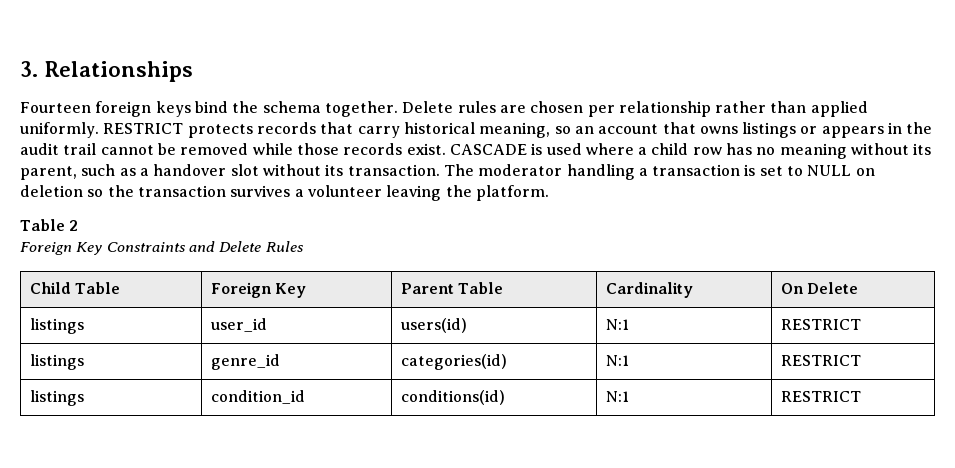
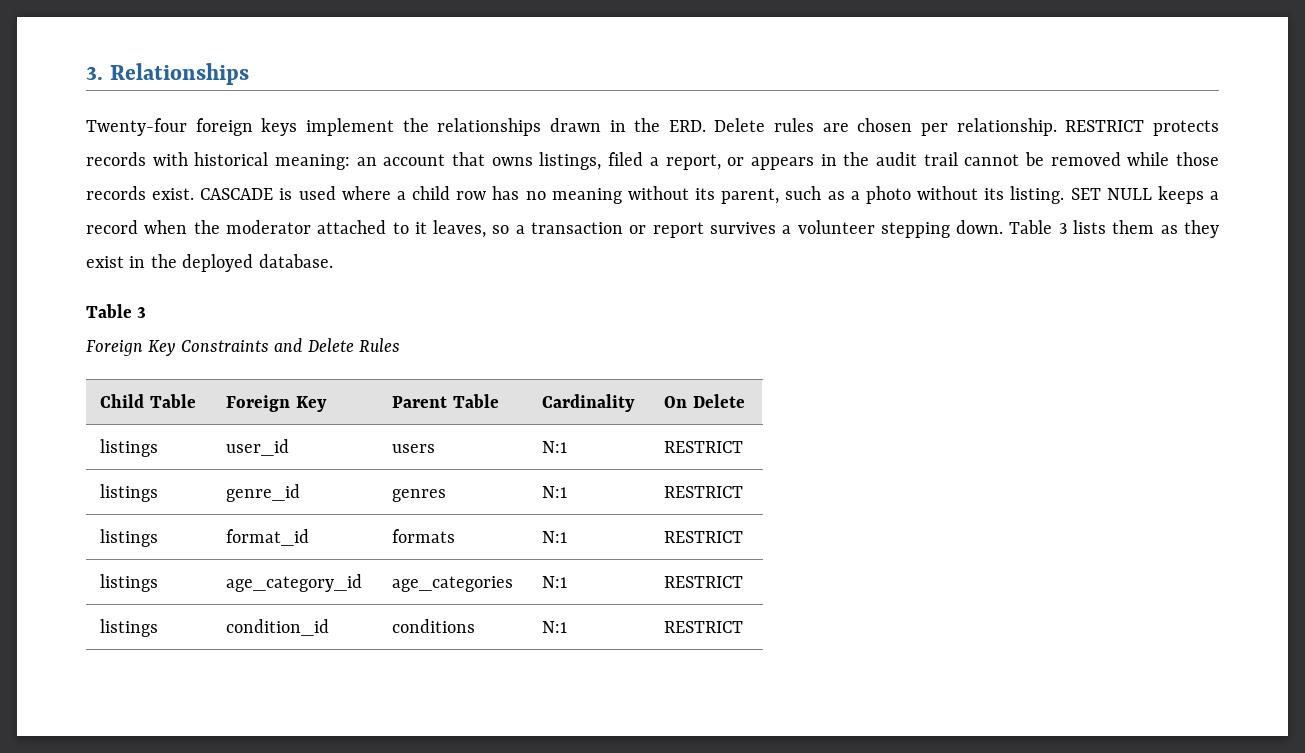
- Fourteen foreign keys bind the schema together. Delete rules are chosen per relationship rather than applied uniformly. RESTRICT protects records that carry historical meaning, so an account that owns listings or appears in the audit trail cannot be removed while those records exist.
+ Twenty-four foreign keys implement the relationships drawn in the ERD. Delete rules are chosen per relationship. RESTRICT protects records with historical meaning: an account that owns listings, filed a report, or appears in the audit trail cannot be removed while those records exist.
- CASCADE is used where a child row has no meaning without its parent, such as a handover slot without its transaction. The moderator handling a transaction is set to NULL on deletion so the transaction survives a volunteer leaving the platform.
- Table 2
+ CASCADE is used where a child row has no meaning without its parent, such as a photo without its listing. SET NULL keeps a record when the moderator attached to it leaves, so a transaction or report survives a volunteer stepping down. Table 3 lists them as they exist in the deployed database.
+ Table 3
- listings | user_id | users(id) | N:1 | RESTRICT
+ listings | user_id | users | N:1 | RESTRICT
- listings | genre_id | categories(id) | N:1 | RESTRICT
+ listings | genre_id | genres | N:1 | RESTRICT
+ listings | format_id | formats | N:1 | RESTRICT
+ listings | age_category_id | age_categories | N:1 | RESTRICT
- listings | condition_id | conditions(id) | N:1 | RESTRICT
+ listings | condition_id | conditions | N:1 | RESTRICT

